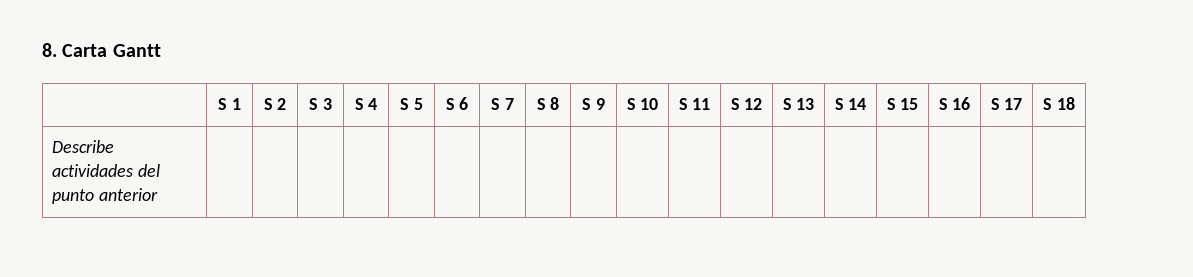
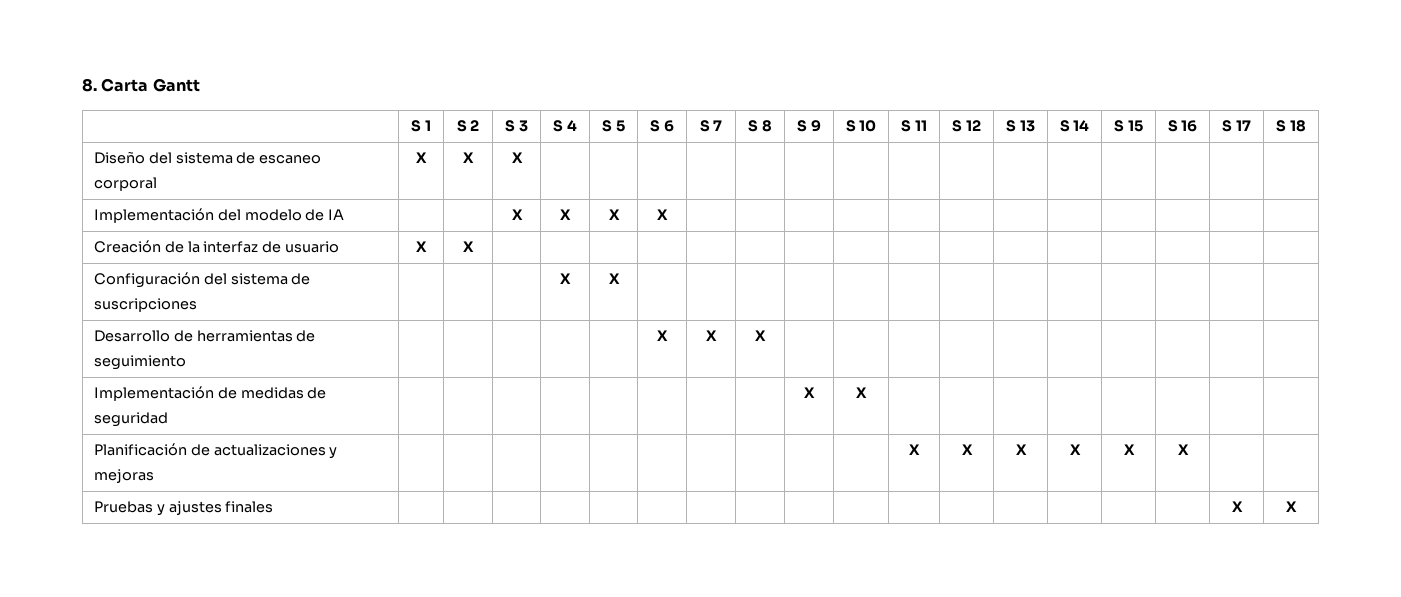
- Describe actividades del punto anterior | | | | | | | | | | | | | | | | | |
+ Diseño del sistema de escaneo corporal | X | X | X | | | | | | | | | | | | | | |
+ Implementación del modelo de IA | | | X | X | X | X | | | | | | | | | | | |
+ Creación de la interfaz de usuario | X | X | | | | | | | | | | | | | | | |
+ Configuración del sistema de suscripciones | | | | X | X | | | | | | | | | | | | |
+ Desarrollo de herramientas de seguimiento | | | | | | X | X | X | | | | | | | | | |
+ Implementación de medidas de seguridad | | | | | | | | | X | X | | | | | | | |
+ Planificación de actualizaciones y mejoras | | | | | | | | | | | X | X | X | X | X | X | |
+ Pruebas y ajustes finales | | | | | | | | | | | | | | | | | X | X

